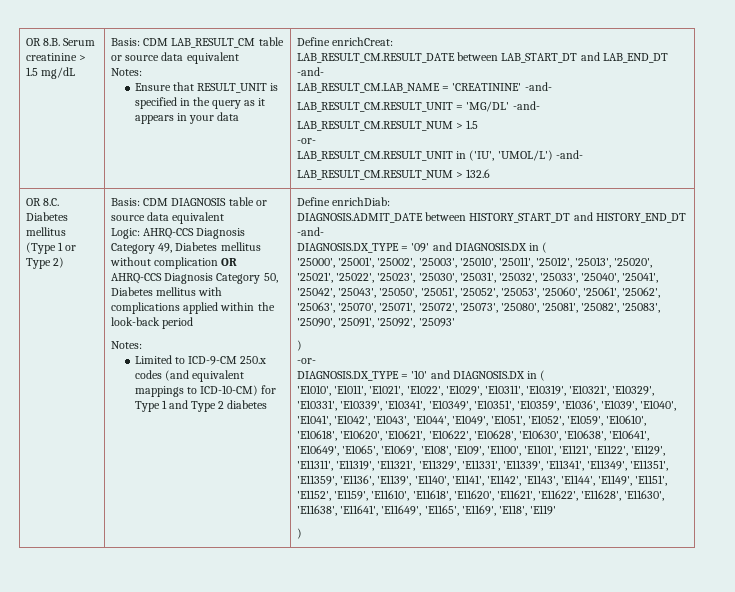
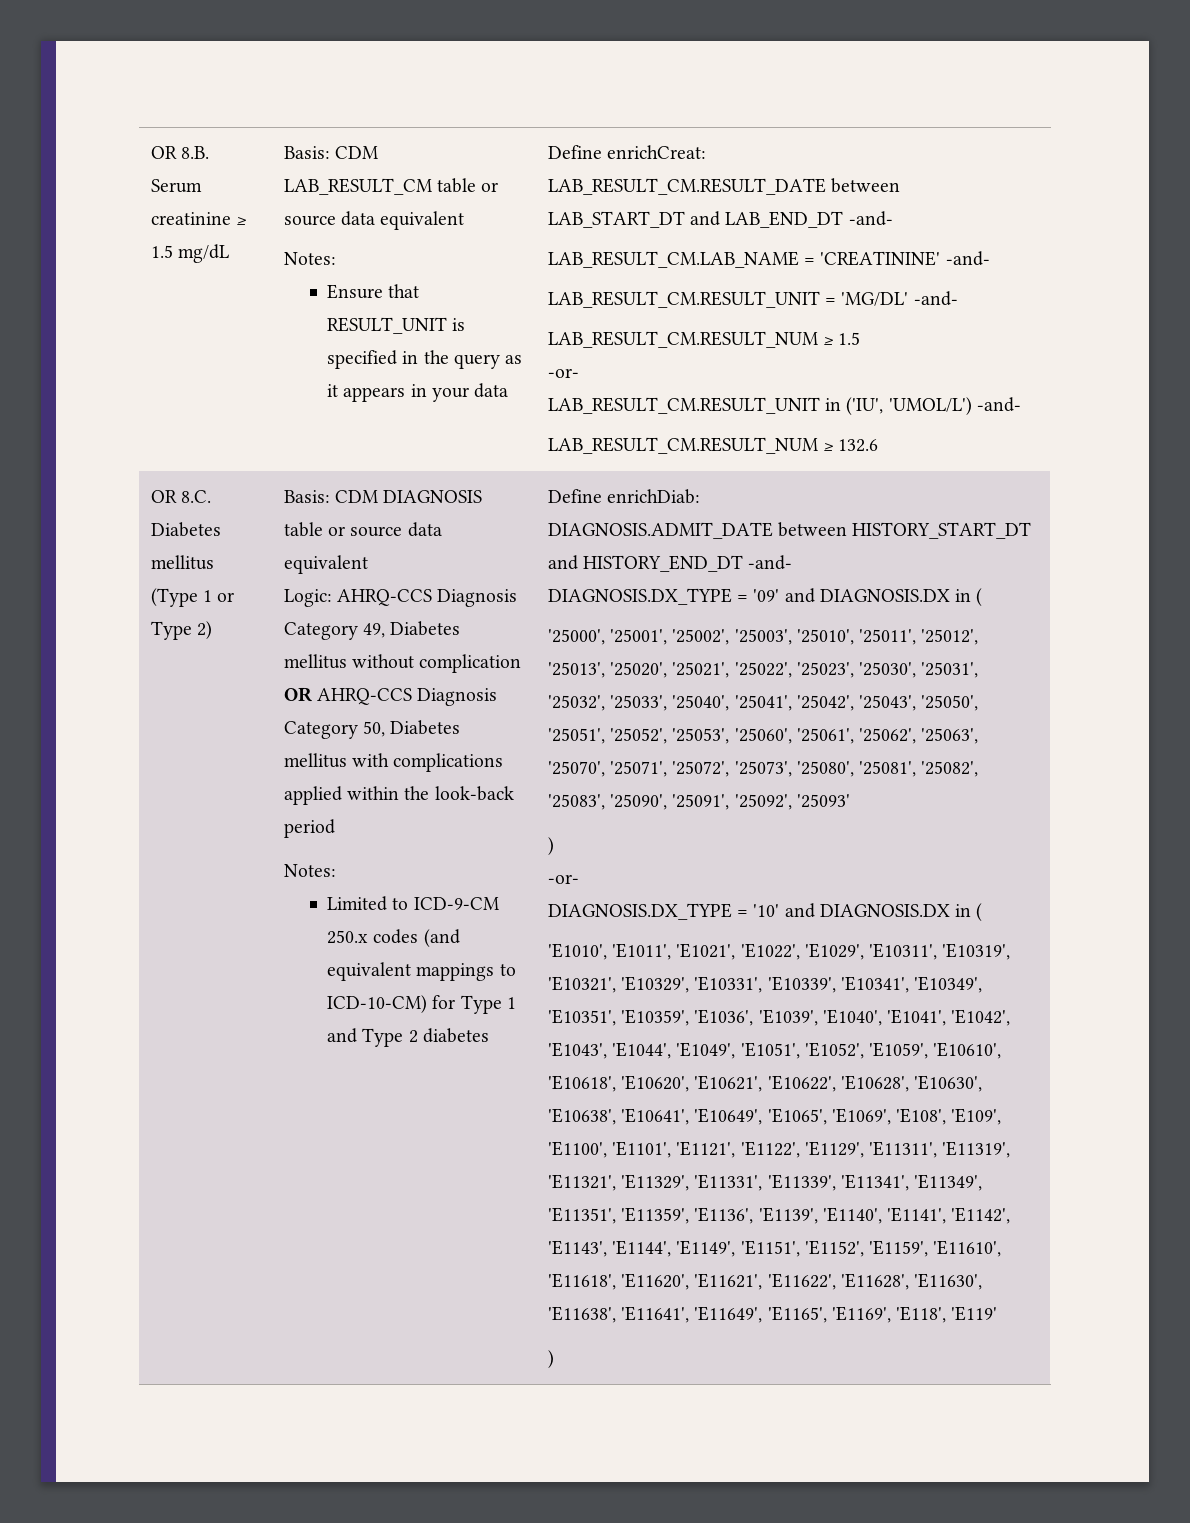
- OR 8.B. Serum creatinine > 1.5 mg/dL
+ OR 8.B. Serum creatinine ≥ 1.5 mg/dL
- LAB_RESULT_CM.RESULT_NUM > 1.5
+ LAB_RESULT_CM.RESULT_NUM ≥ 1.5
- LAB_RESULT_CM.RESULT_NUM > 132.6
+ LAB_RESULT_CM.RESULT_NUM ≥ 132.6

